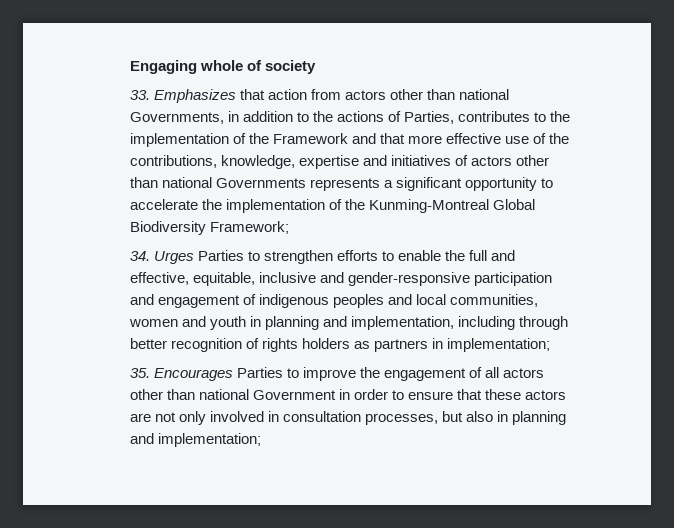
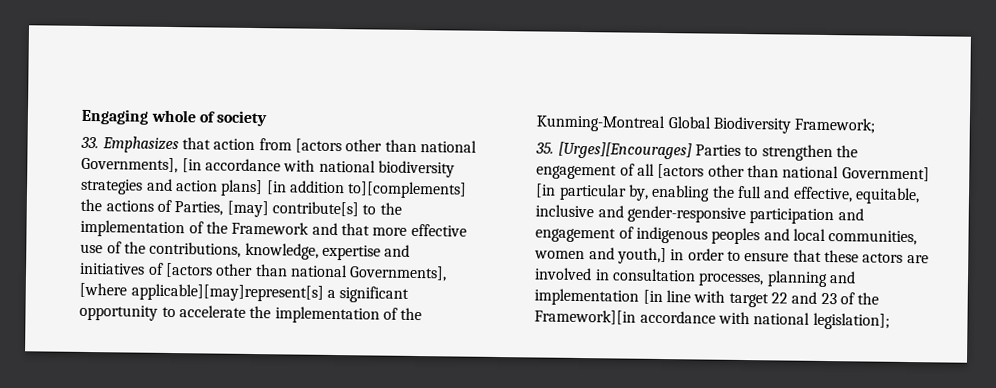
- 33. Emphasizes that action from actors other than national Governments, in addition to the actions of Parties, contributes to the implementation of the Framework and that more effective use of the contributions, knowledge, expertise and initiatives of actors other than national Governments represents a significant opportunity to accelerate the implementation of the Kunming-Montreal Global Biodiversity Framework;
+ 33. Emphasizes that action from [actors other than national Governments], [in accordance with national biodiversity strategies and action plans] [in addition to][complements] the actions of Parties, [may] contribute[s] to the implementation of the Framework and that more effective use of the contributions, knowledge, expertise and initiatives of [actors other than national Governments], [where applicable][may]represent[s] a significant opportunity to accelerate the implementation of the Kunming-Montreal Global Biodiversity Framework;
- 34. Urges Parties to strengthen efforts to enable the full and effective, equitable, inclusive and gender-responsive participation and engagement of indigenous peoples and local communities, women and youth in planning and implementation, including through better recognition of rights holders as partners in implementation;
- 35. Encourages Parties to improve the engagement of all actors other than national Government in order to ensure that these actors are not only involved in consultation processes, but also in planning and implementation;
+ 35. [Urges][Encourages] Parties to strengthen the engagement of all [actors other than national Government] [in particular by, enabling the full and effective, equitable, inclusive and gender-responsive participation and engagement of indigenous peoples and local communities, women and youth,] in order to ensure that these actors are involved in consultation processes, planning and implementation [in line with target 22 and 23 of the Framework][in accordance with national legislation];

